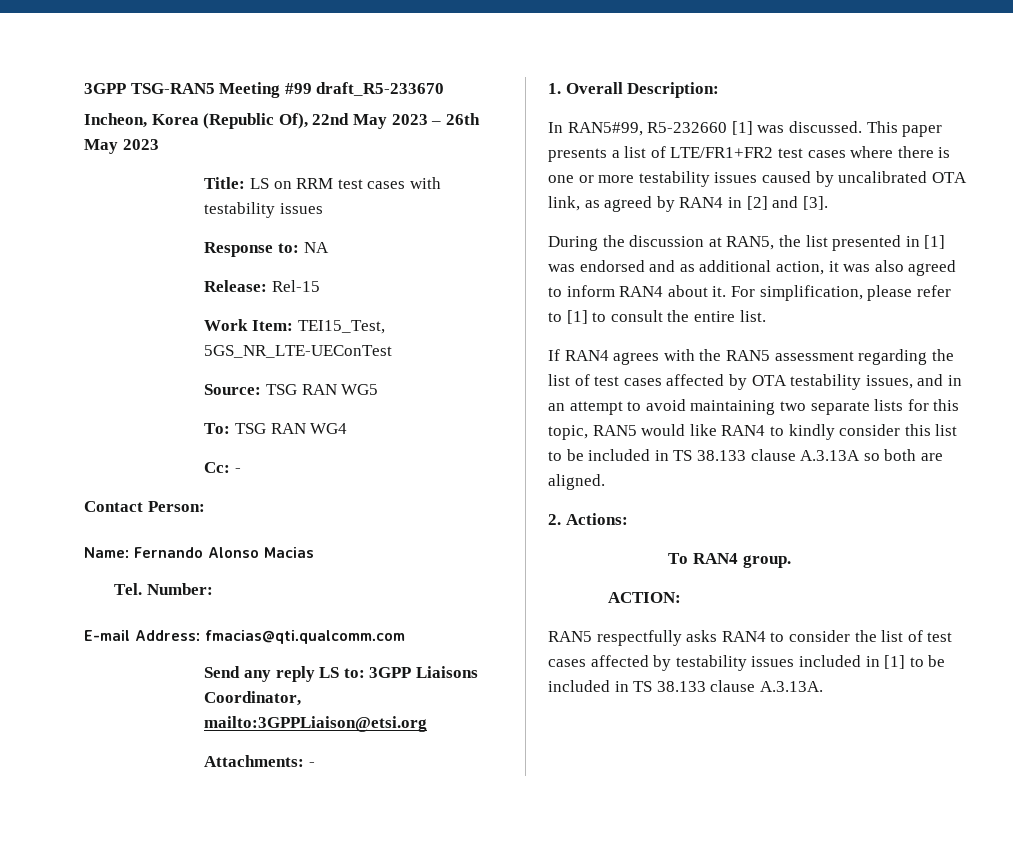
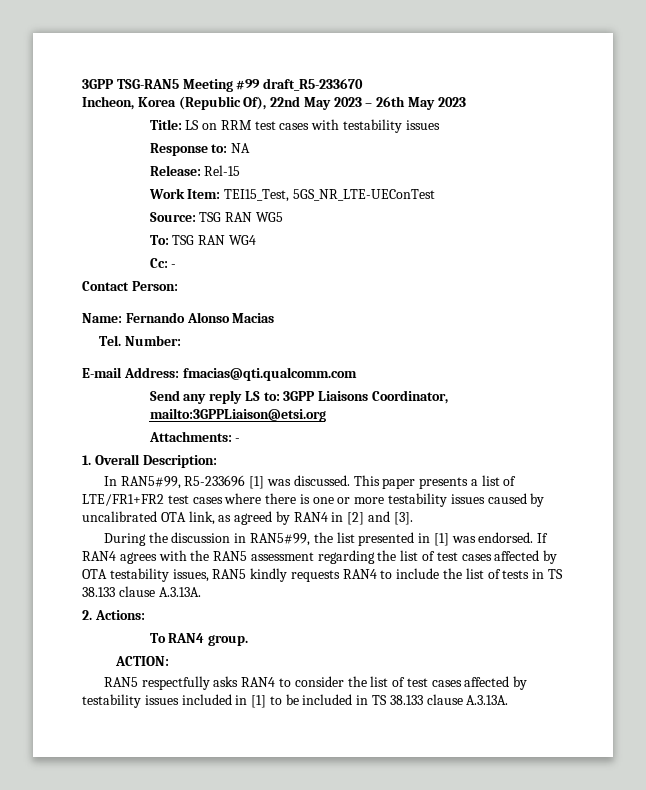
- In RAN5#99, R5-232660 [1] was discussed.
+ In RAN5#99, R5-233696 [1] was discussed.
- During the discussion at RAN5, the list presented in [1] was endorsed and as additional action, it was also agreed to inform RAN4 about it. For simplification, please refer to [1] to consult the entire list.
- If RAN4 agrees with the RAN5 assessment regarding the list of test cases affected by OTA testability issues, and in an attempt to avoid maintaining two separate lists for this topic, RAN5 would like RAN4 to kindly consider this list to be included in TS 38.133 clause A.3.13A so both are aligned.
+ During the discussion in RAN5#99, the list presented in [1] was endorsed. If RAN4 agrees with the RAN5 assessment regarding the list of test cases affected by OTA testability issues, RAN5 kindly requests RAN4 to include the list of tests in TS 38.133 clause A.3.13A.

